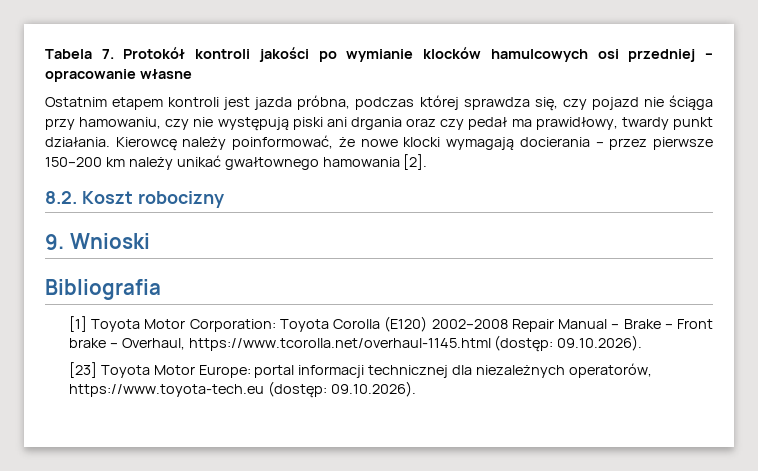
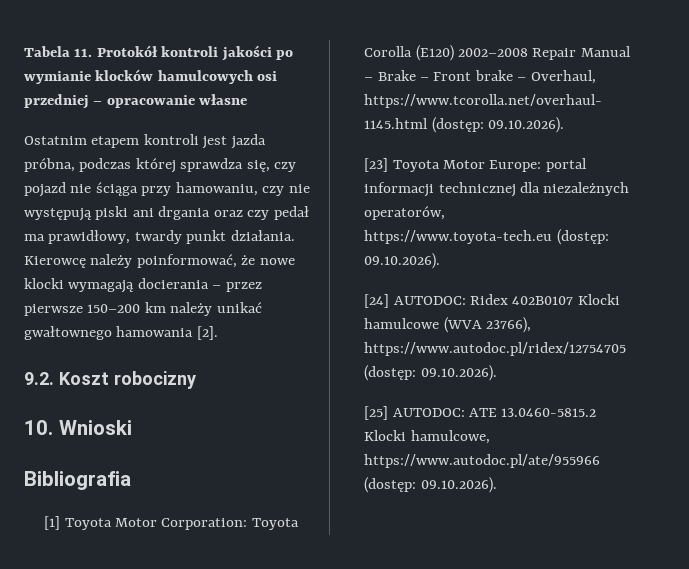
- Tabela 7. Protokół kontroli jakości po wymianie klocków hamulcowych osi przedniej – opracowanie własne
+ Tabela 11. Protokół kontroli jakości po wymianie klocków hamulcowych osi przedniej – opracowanie własne
- 8.2. Koszt robocizny
+ 9.2. Koszt robocizny
- 9. Wnioski
+ 10. Wnioski
+ [24] AUTODOC: Ridex 402B0107 Klocki hamulcowe (WVA 23766), https://www.autodoc.pl/ridex/12754705 (dostęp: 09.10.2026).
+ [25] AUTODOC: ATE 13.0460-5815.2 Klocki hamulcowe, https://www.autodoc.pl/ate/955966 (dostęp: 09.10.2026).

